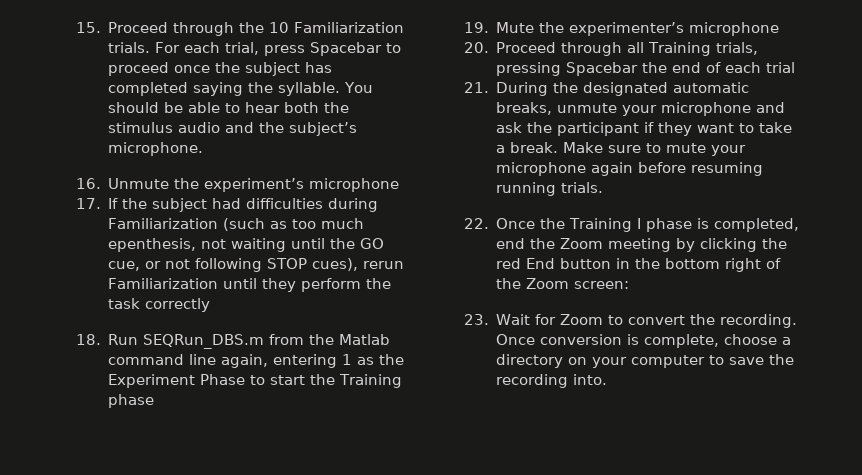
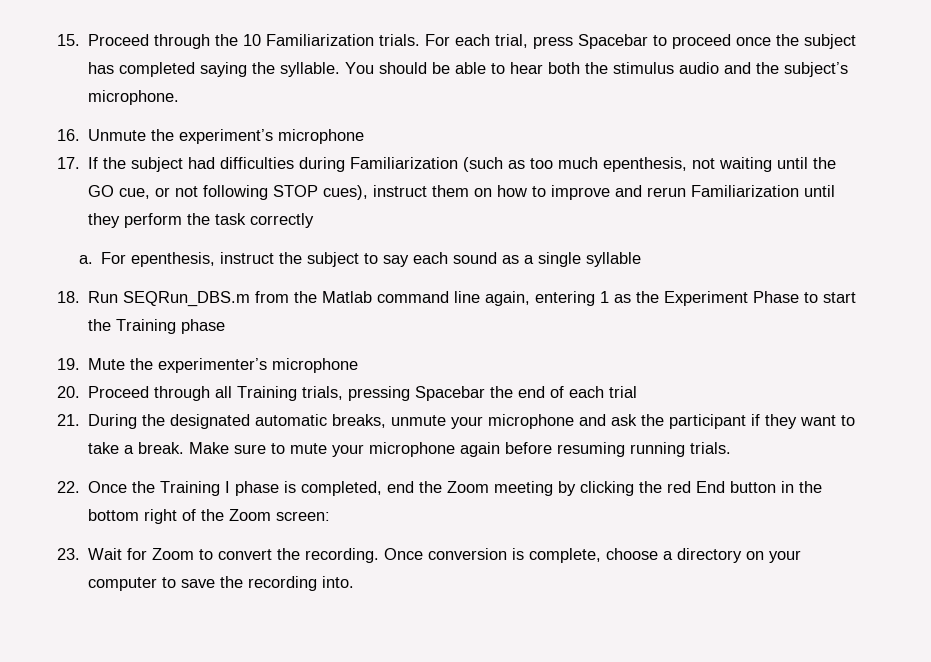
- 17. If the subject had difficulties during Familiarization (such as too much epenthesis, not waiting until the GO cue, or not following STOP cues), rerun Familiarization until they perform the task correctly
+ 17. If the subject had difficulties during Familiarization (such as too much epenthesis, not waiting until the GO cue, or not following STOP cues), instruct them on how to improve and rerun Familiarization until they perform the task correctly
+ a. For epenthesis, instruct the subject to say each sound as a single syllable

